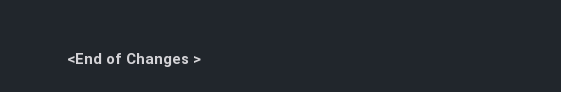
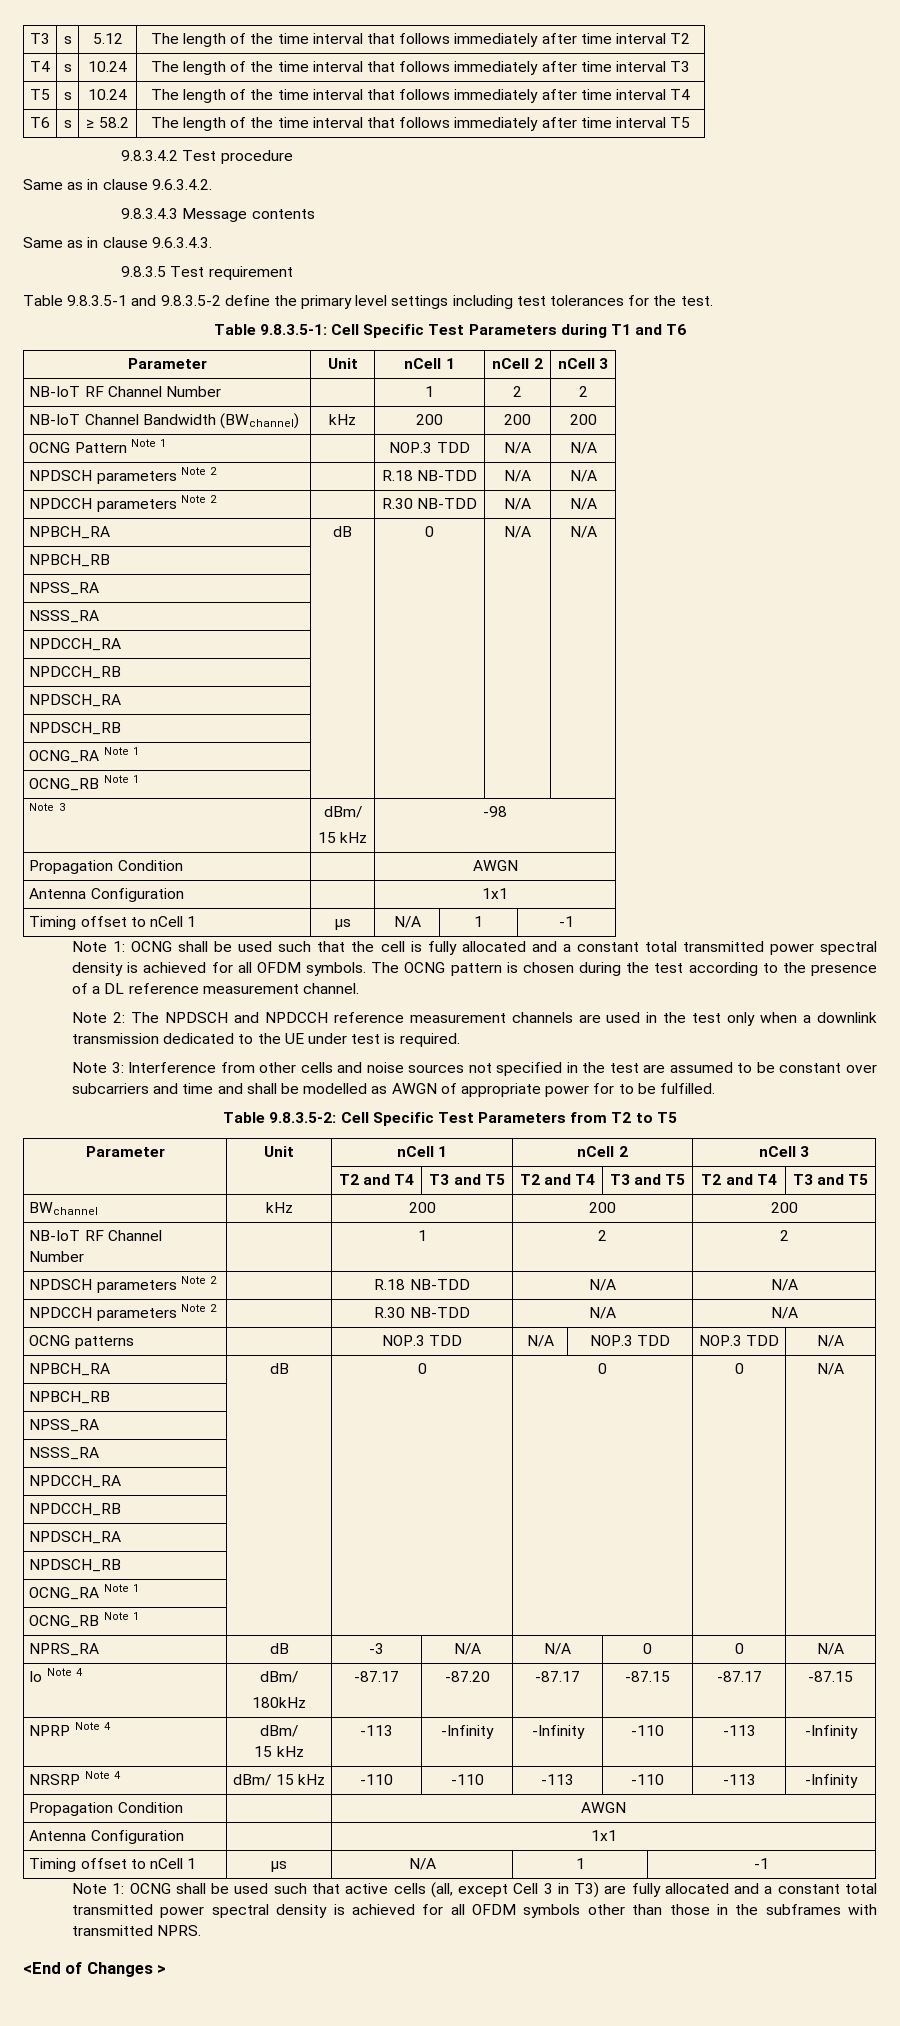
+ T3 | s | 5.12 | The length of the time interval that follows immediately after time interval T2
+ T4 | s | 10.24 | The length of the time interval that follows immediately after time interval T3
+ T5 | s | 10.24 | The length of the time interval that follows immediately after time interval T4
+ T6 | s | ≥ 58.2 | The length of the time interval that follows immediately after time interval T5
+ 9.8.3.4.2 Test procedure
+ Same as in clause 9.6.3.4.2.
+ 9.8.3.4.3 Message contents
+ Same as in clause 9.6.3.4.3.
+ 9.8.3.5 Test requirement
+ Table 9.8.3.5-1 and 9.8.3.5-2 define the primary level settings including test tolerances for the test.
+ Table 9.8.3.5-1: Cell Specific Test Parameters during T1 and T6
+ Parameter | Unit | nCell 1 | nCell 2 | nCell 3
+ NB-IoT RF Channel Number | | 1 | 2 | 2
+ NB-IoT Channel Bandwidth (BWchannel) | kHz | 200 | 200 | 200
+ OCNG Pattern Note 1 | | NOP.3 TDD | N/A | N/A
+ NPDSCH parameters Note 2 | | R.18 NB-TDD | N/A | N/A
+ NPDCCH parameters Note 2 | | R.30 NB-TDD | N/A | N/A
+ NPBCH_RA | dB | 0 | N/A | N/A
+ NPBCH_RB | | | |
+ NPSS_RA | | | |
+ NSSS_RA | | | |
+ NPDCCH_RA | | | |
+ NPDCCH_RB | | | |
+ NPDSCH_RA | | | |
+ NPDSCH_RB | | | |
+ OCNG_RA Note 1 | | | |
+ OCNG_RB Note 1 | | | |
+ Note 3 | dBm/
+ 15 kHz | -98
+ Propagation Condition | | AWGN
+ Antenna Configuration | | 1x1
+ Timing offset to nCell 1 | μs | N/A | 1 | -1
+ Note 1: OCNG shall be used such that the cell is fully allocated and a constant total transmitted power spectral density is achieved for all OFDM symbols. The OCNG pattern is chosen during the test according to the presence of a DL reference measurement channel.
+ Note 2: The NPDSCH and NPDCCH reference measurement channels are used in the test only when a downlink transmission dedicated to the UE under test is required.
+ Note 3: Interference from other cells and noise sources not specified in the test are assumed to be constant over subcarriers and time and shall be modelled as AWGN of appropriate power for to be fulfilled.
+ Table 9.8.3.5-2: Cell Specific Test Parameters from T2 to T5
+ Parameter | Unit | nCell 1 | nCell 2 | nCell 3
+ | | T2 and T4 | T3 and T5 | T2 and T4 | T3 and T5 | T2 and T4 | T3 and T5
+ BWchannel | kHz | 200 | 200 | 200
+ NB-IoT RF Channel Number | | 1 | 2 | 2
+ NPDSCH parameters Note 2 | | R.18 NB-TDD | N/A | N/A
+ NPDCCH parameters Note 2 | | R.30 NB-TDD | N/A | N/A
+ OCNG patterns | | NOP.3 TDD | N/A | NOP.3 TDD | NOP.3 TDD | N/A
+ NPBCH_RA | dB | 0 | 0 | 0 | N/A
+ NPBCH_RB | | | | |
+ NPSS_RA | | | | |
+ NSSS_RA | | | | |
+ NPDCCH_RA | | | | |
+ NPDCCH_RB | | | | |
+ NPDSCH_RA | | | | |
+ NPDSCH_RB | | | | |
+ OCNG_RA Note 1 | | | | |
+ OCNG_RB Note 1 | | | | |
+ NPRS_RA | dB | -3 | N/A | N/A | 0 | 0 | N/A
+ Io Note 4 | dBm/
+ 180kHz | -87.17 | -87.20 | -87.17 | -87.15 | -87.17 | -87.15
+ NPRP Note 4 | dBm/
+ 15 kHz | -113 | -Infinity | -Infinity | -110 | -113 | -Infinity
+ NRSRP Note 4 | dBm/ 15 kHz | -110 | -110 | -113 | -110 | -113 | -Infinity
+ Propagation Condition | | AWGN
+ Antenna Configuration | | 1x1
+ Timing offset to nCell 1 | μs | N/A | 1 | -1
+ Note 1: OCNG shall be used such that active cells (all, except Cell 3 in T3) are fully allocated and a constant total transmitted power spectral density is achieved for all OFDM symbols other than those in the subframes with transmitted NPRS.

